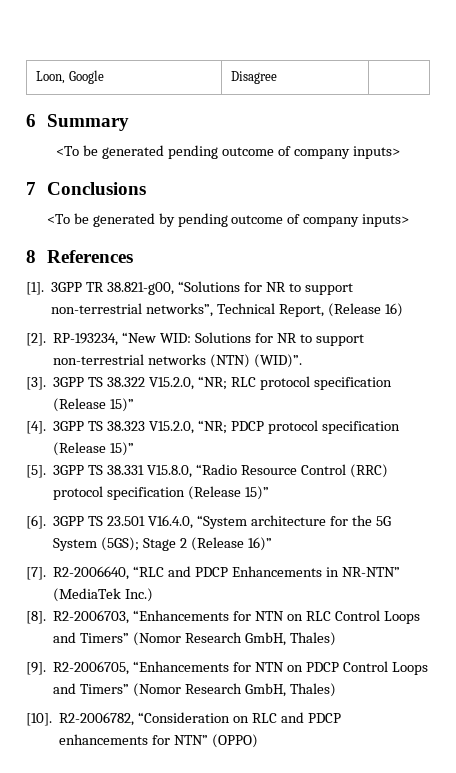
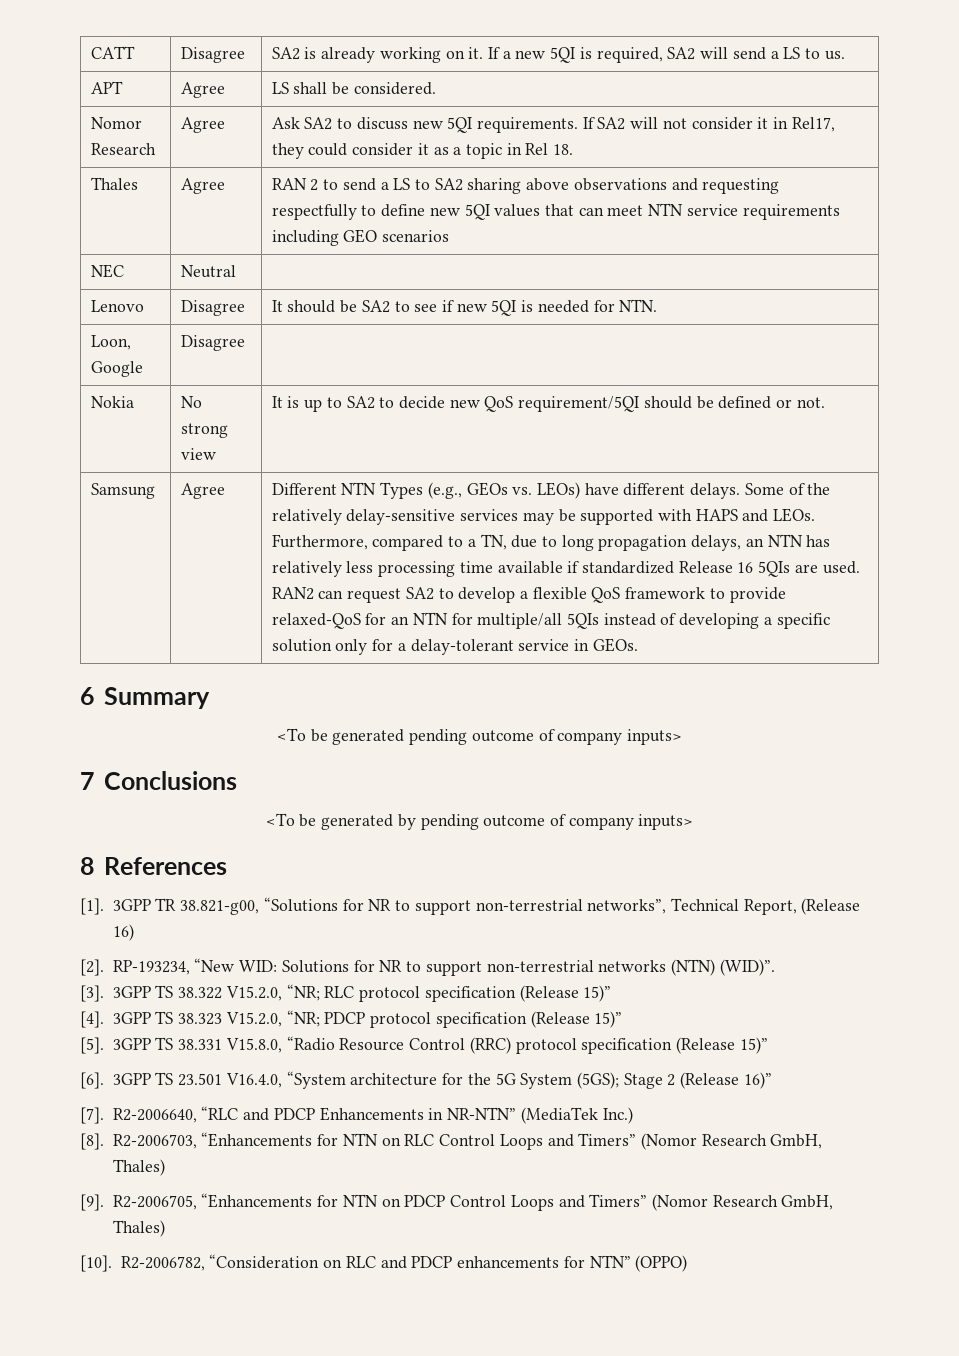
+ CATT | Disagree | SA2 is already working on it. If a new 5QI is required, SA2 will send a LS to us.
+ APT | Agree | LS shall be considered.
+ Nomor Research | Agree | Ask SA2 to discuss new 5QI requirements. If SA2 will not consider it in Rel17, they could consider it as a topic in Rel 18.
+ Thales | Agree | RAN 2 to send a LS to SA2 sharing above observations and requesting respectfully to define new 5QI values that can meet NTN service requirements including GEO scenarios
+ NEC | Neutral |
+ Lenovo | Disagree | It should be SA2 to see if new 5QI is needed for NTN.
  Loon, Google | Disagree |
+ Nokia | No strong view | It is up to SA2 to decide new QoS requirement/5QI should be defined or not.
+ Samsung | Agree | Different NTN Types (e.g., GEOs vs. LEOs) have different delays. Some of the relatively delay-sensitive services may be supported with HAPS and LEOs. Furthermore, compared to a TN, due to long propagation delays, an NTN has relatively less processing time available if standardized Release 16 5QIs are used. RAN2 can request SA2 to develop a flexible QoS framework to provide relaxed-QoS for an NTN for multiple/all 5QIs instead of developing a specific solution only for a delay-tolerant service in GEOs.

